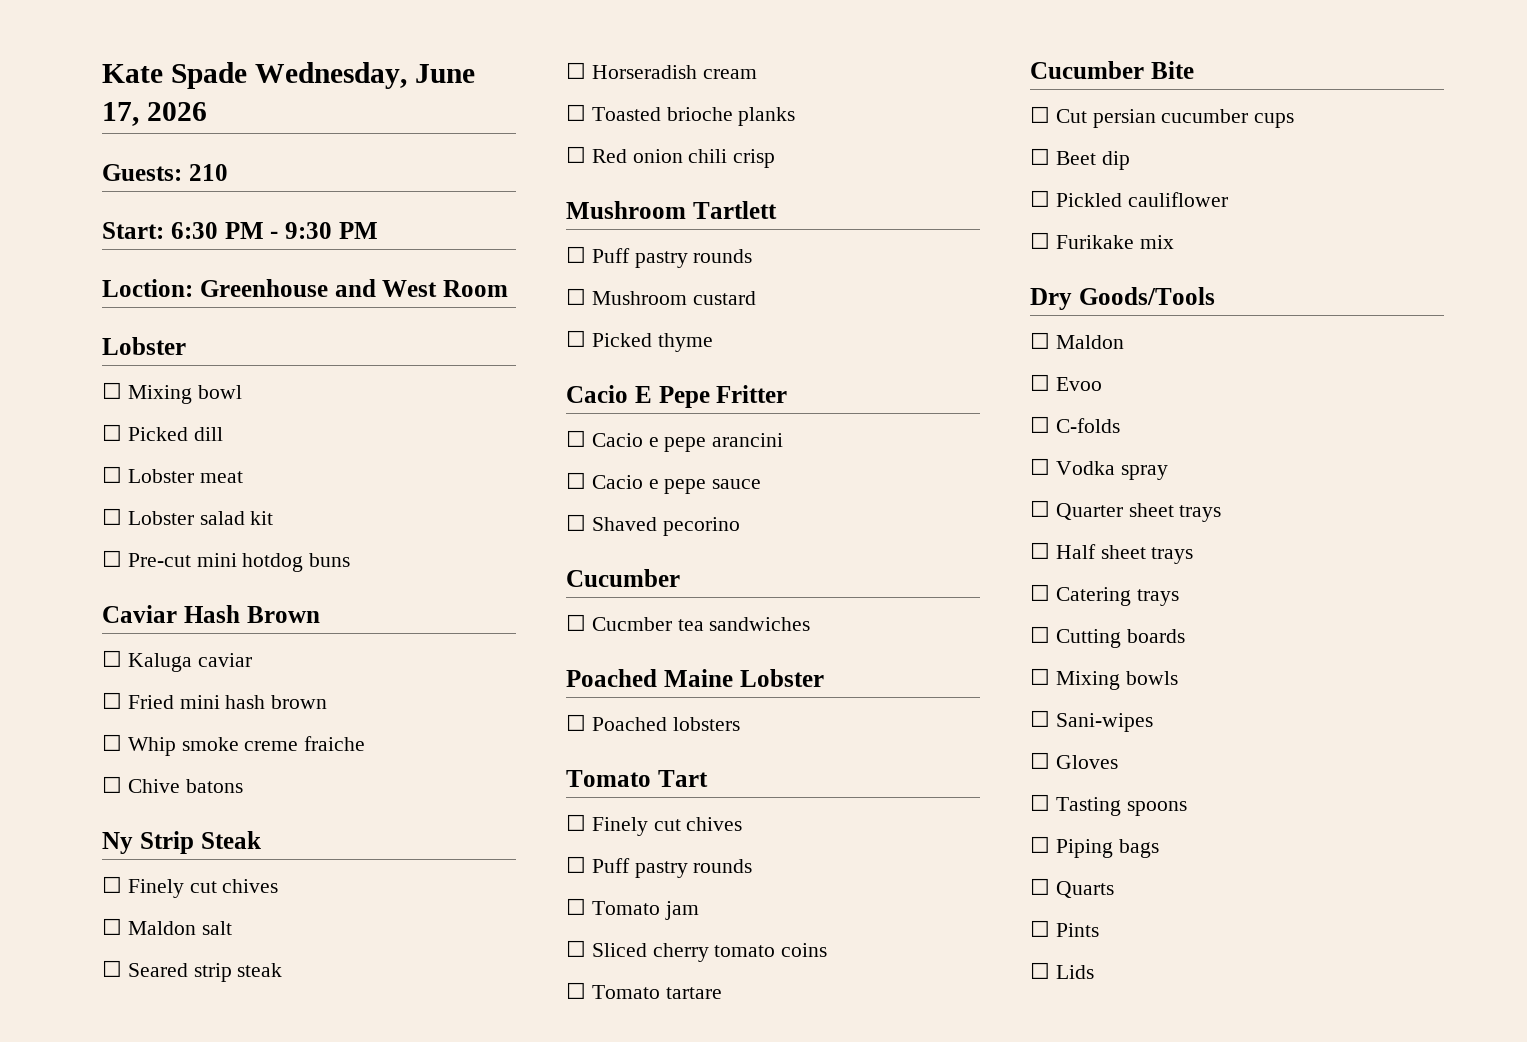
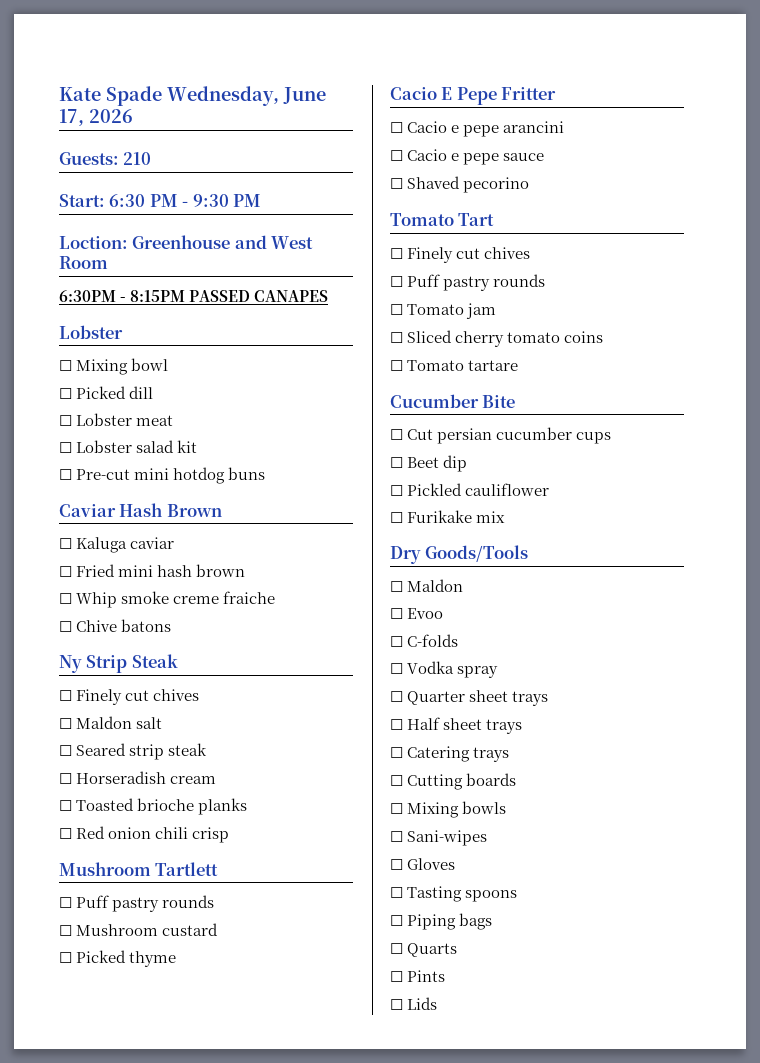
+ 6:30PM - 8:15PM PASSED CANAPES
  ☐ Shaved pecorino
- Cucumber
- ☐ Cucmber tea sandwiches
- Poached Maine Lobster
- ☐ Poached lobsters

